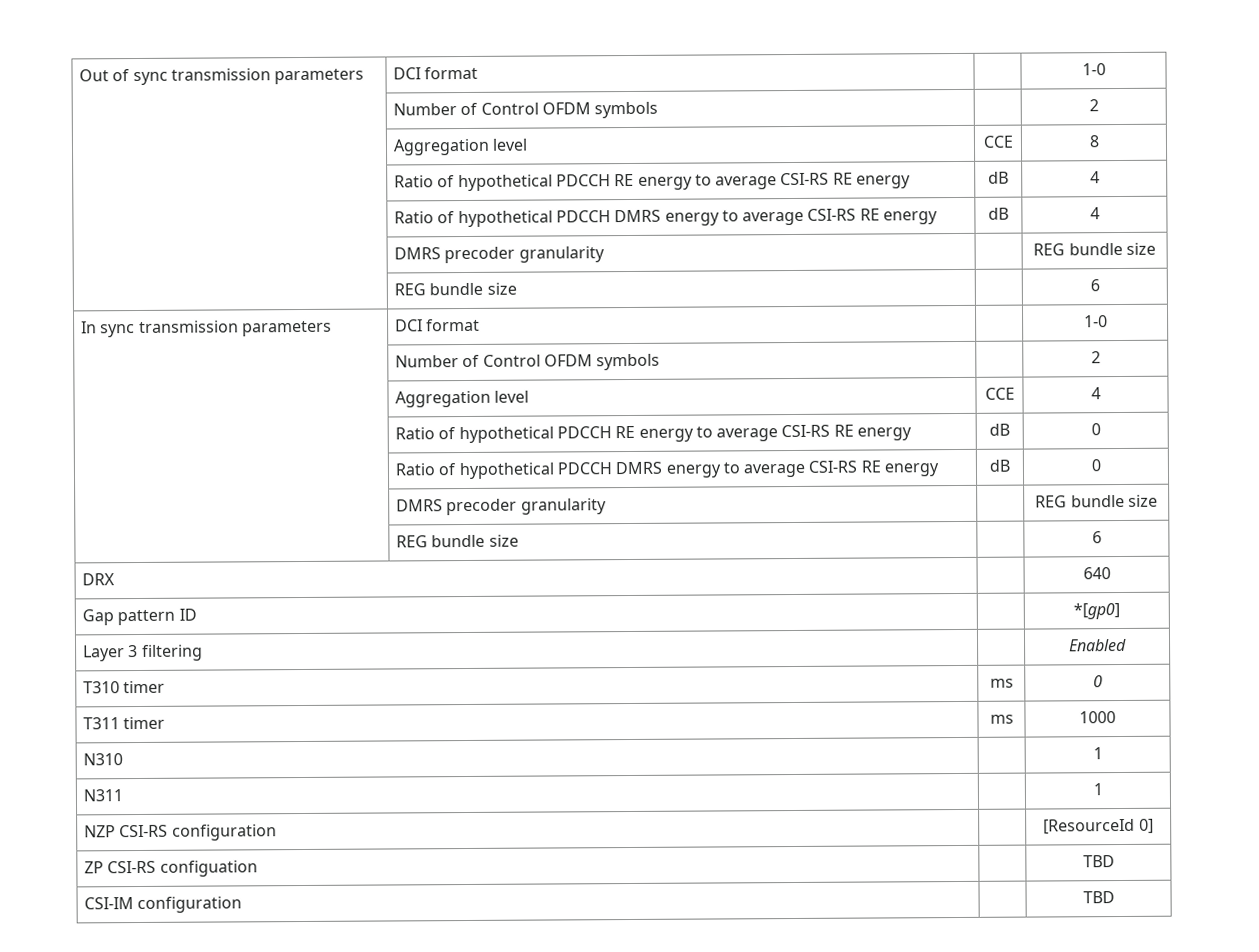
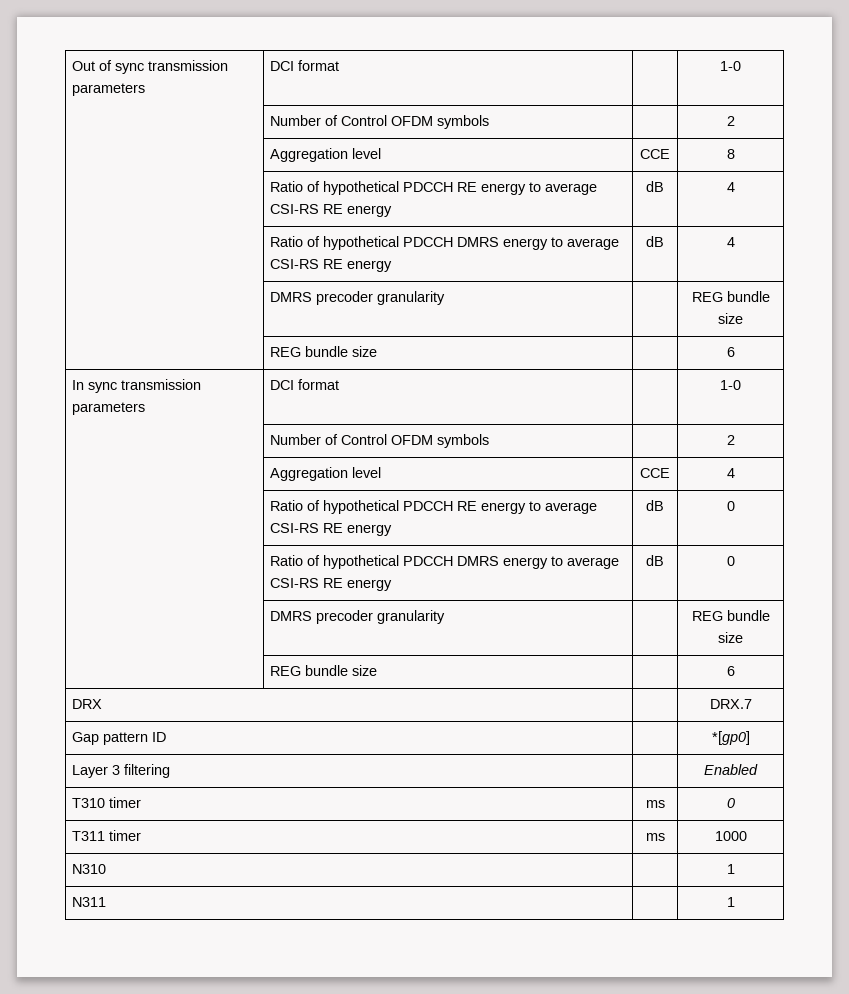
- DRX | | 640
+ DRX | | DRX.7
- NZP CSI-RS configuration | | [ResourceId 0]
- ZP CSI-RS configuation | | TBD
- CSI-IM configuration | | TBD

